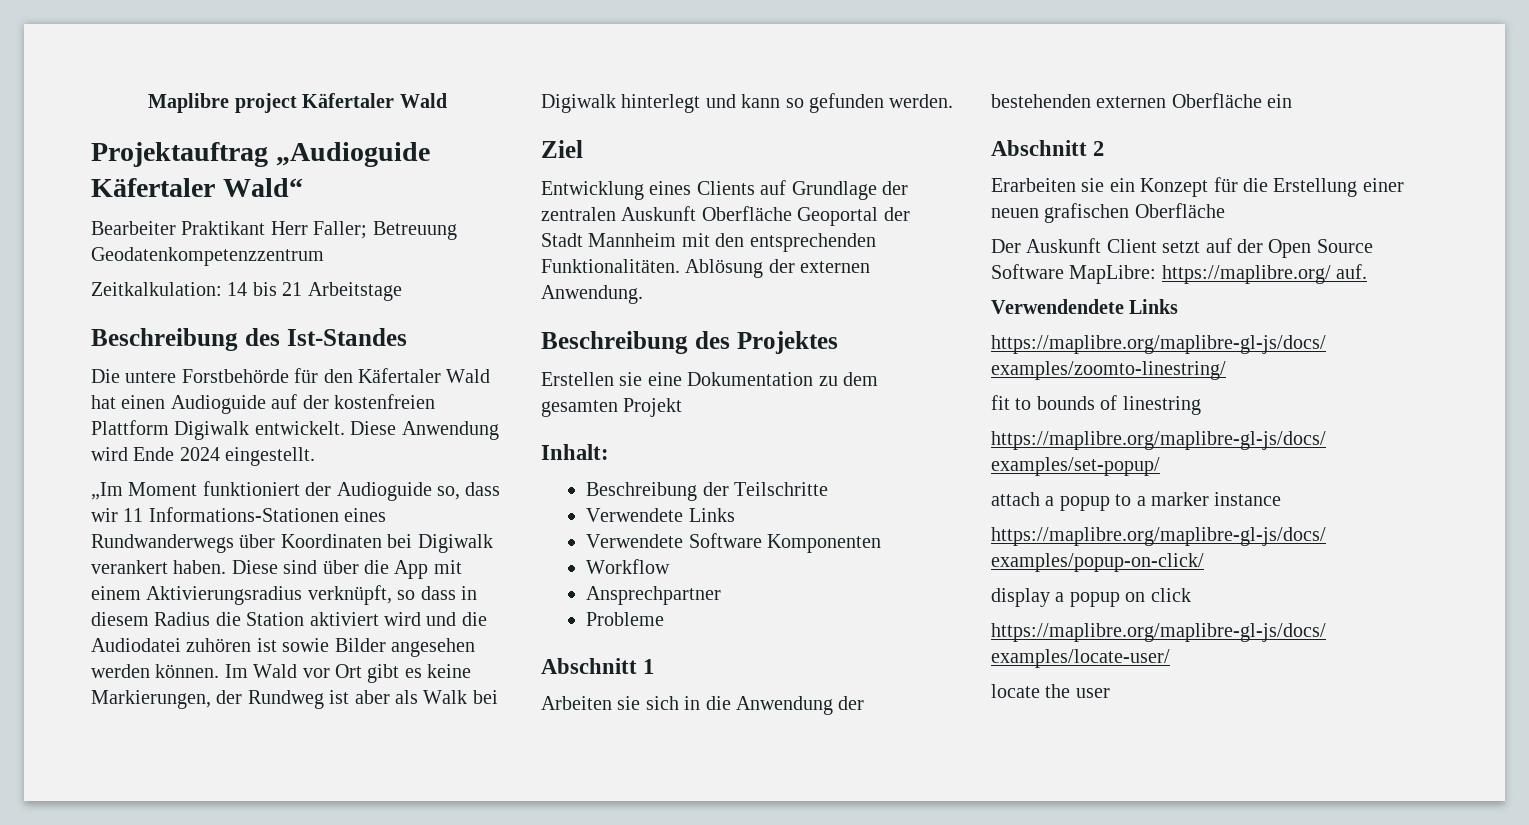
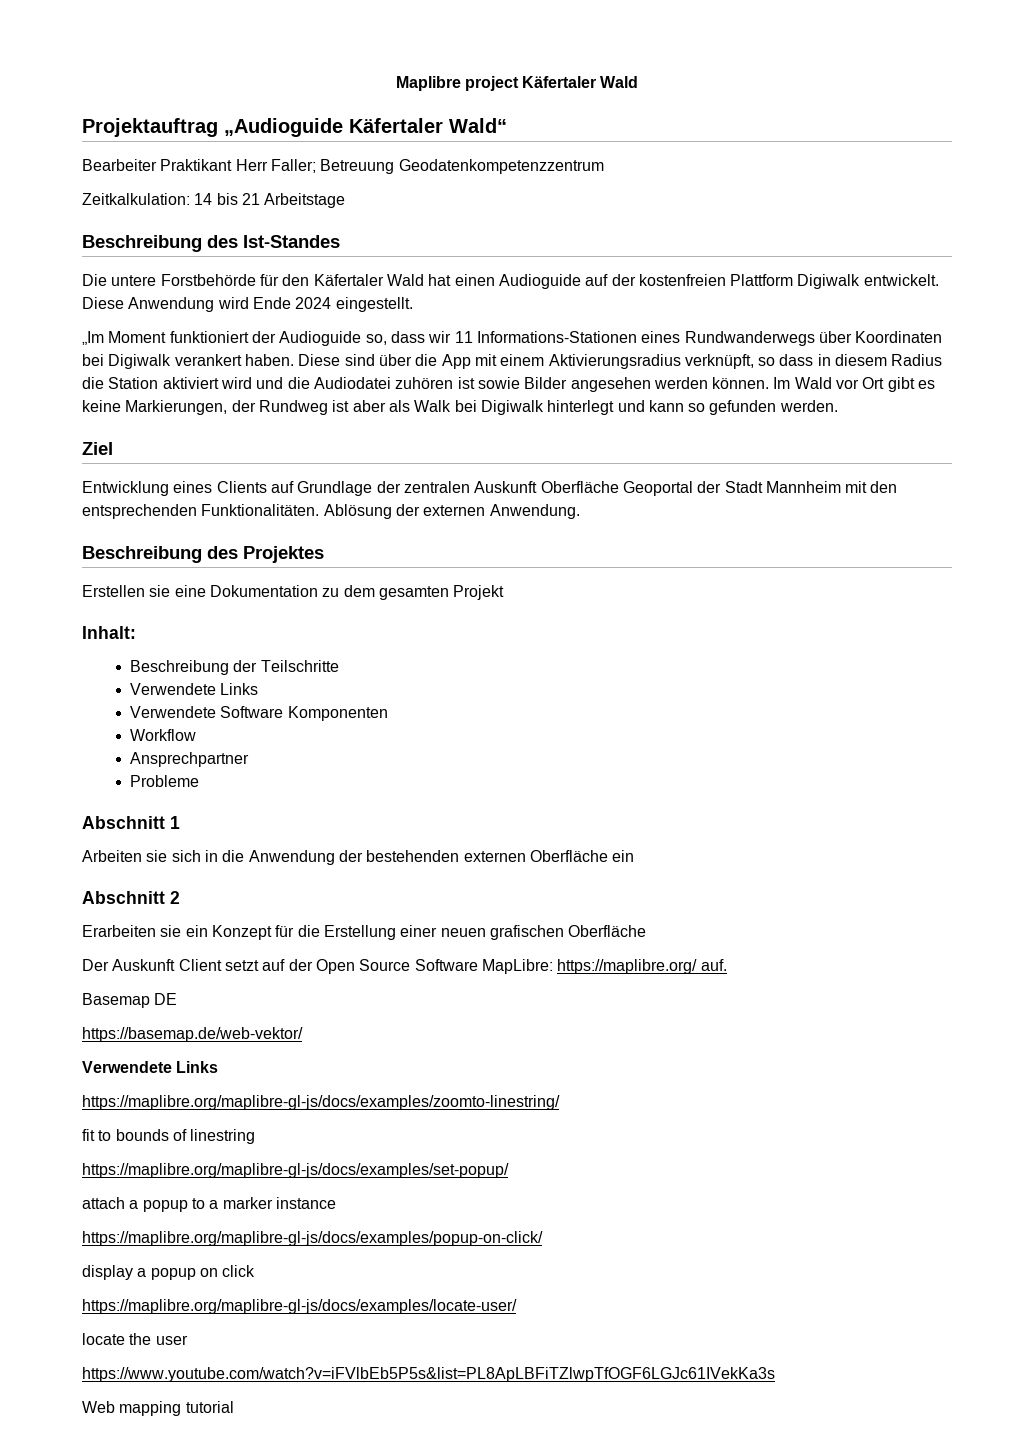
- Verwendendete Links
+ Basemap DE
+ https://basemap.de/web-vektor/
+ Verwendete Links
+ https://www.youtube.com/watch?v=iFVlbEb5P5s&list=PL8ApLBFiTZlwpTfOGF6LGJc61IVekKa3s
+ Web mapping tutorial

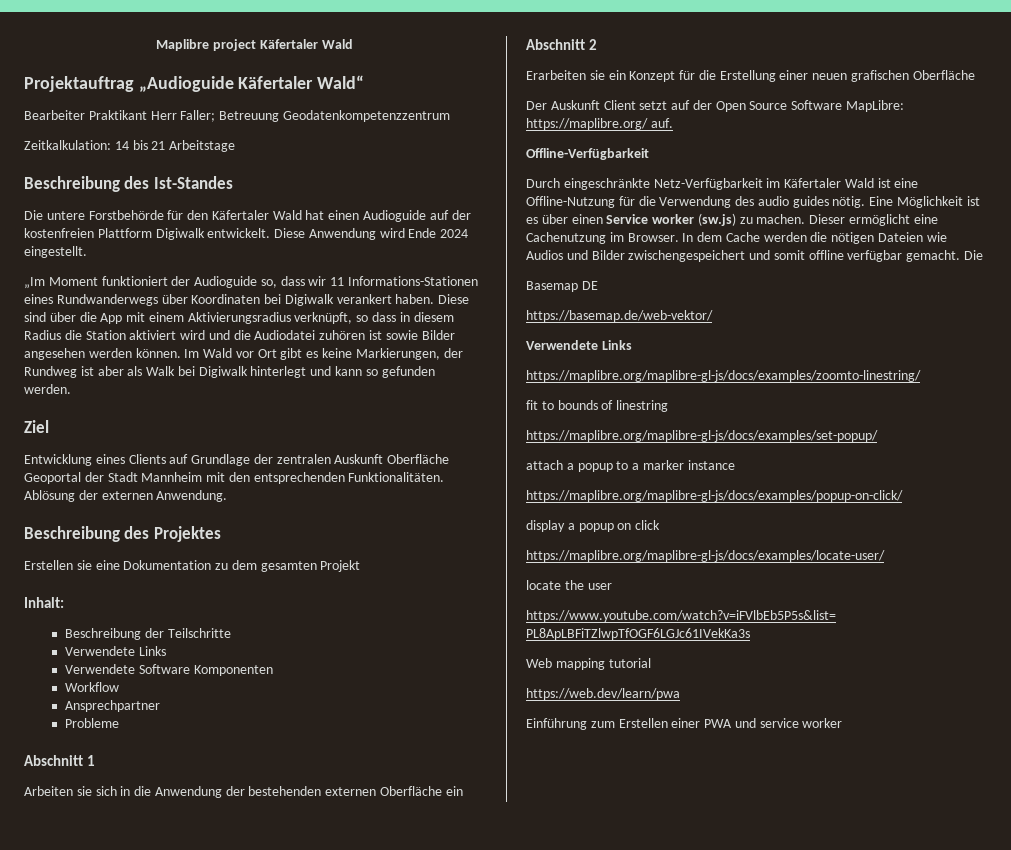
+ Offline-Verfügbarkeit
+ Durch eingeschränkte Netz-Verfügbarkeit im Käfertaler Wald ist eine Offline-Nutzung für die Verwendung des audio guides nötig. Eine Möglichkeit ist es über einen Service worker (sw.js) zu machen. Dieser ermöglicht eine Cachenutzung im Browser. In dem Cache werden die nötigen Dateien wie Audios und Bilder zwischengespeichert und somit offline verfügbar gemacht. Die
+ https://web.dev/learn/pwa
+ Einführung zum Erstellen einer PWA und service worker

